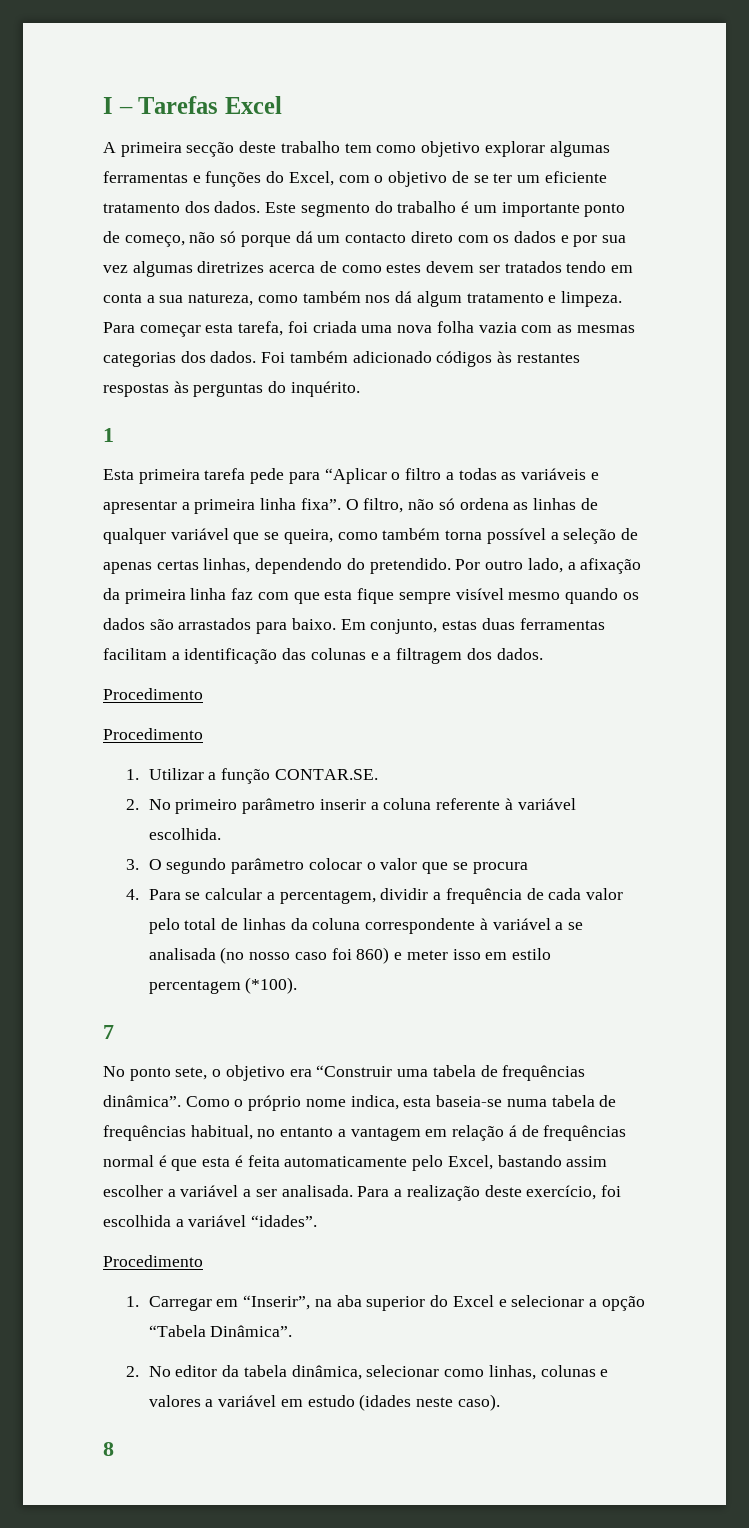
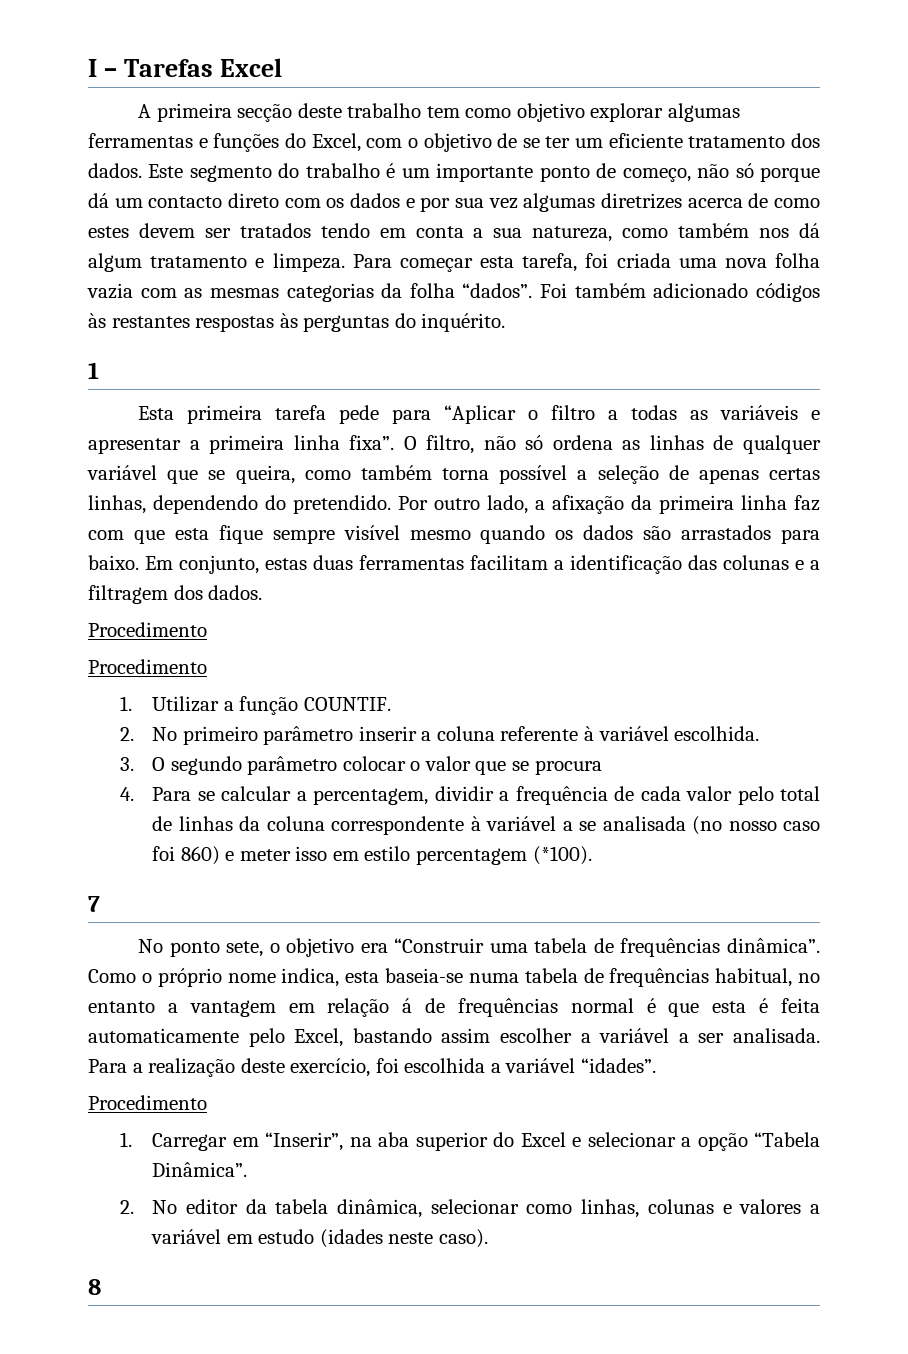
- Para começar esta tarefa, foi criada uma nova folha vazia com as mesmas categorias dos dados.
+ Para começar esta tarefa, foi criada uma nova folha vazia com as mesmas categorias da folha “dados”.
- 1. Utilizar a função CONTAR.SE.
+ 1. Utilizar a função COUNTIF.

